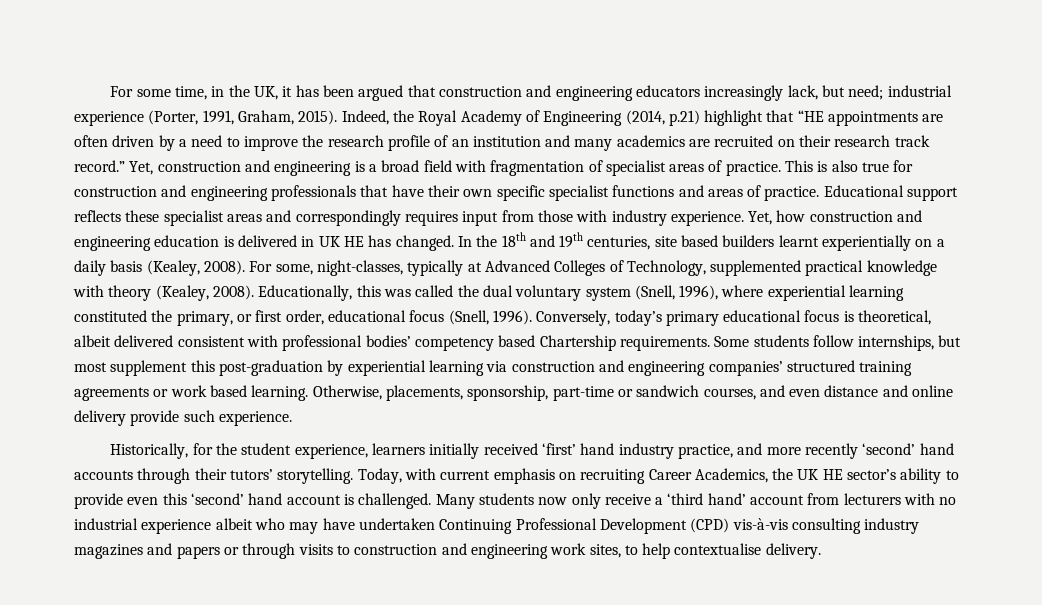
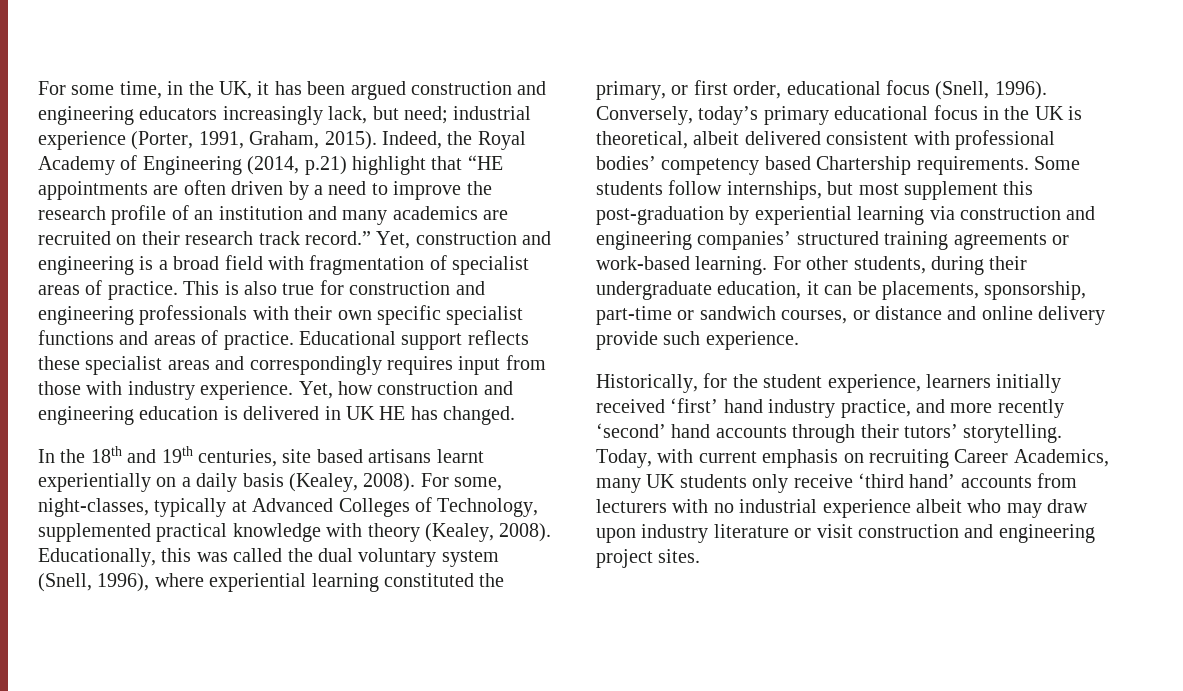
- For some time, in the UK, it has been argued that construction and engineering educators increasingly lack, but need; industrial experience (Porter, 1991, Graham, 2015).
+ For some time, in the UK, it has been argued construction and engineering educators increasingly lack, but need; industrial experience (Porter, 1991, Graham, 2015).
- This is also true for construction and engineering professionals that have their own specific specialist functions and areas of practice.
+ This is also true for construction and engineering professionals with their own specific specialist functions and areas of practice.
- Yet, how construction and engineering education is delivered in UK HE has changed. In the 18th and 19th centuries, site based builders learnt experientially on a daily basis (Kealey, 2008).
+ Yet, how construction and engineering education is delivered in UK HE has changed.
+ In the 18th and 19th centuries, site based artisans learnt experientially on a daily basis (Kealey, 2008).
- Conversely, today’s primary educational focus is theoretical, albeit delivered consistent with professional bodies’ competency based Chartership requirements.
+ Conversely, today’s primary educational focus in the UK is theoretical, albeit delivered consistent with professional bodies’ competency based Chartership requirements.
- Some students follow internships, but most supplement this post-graduation by experiential learning via construction and engineering companies’ structured training agreements or work based learning. Otherwise, placements, sponsorship, part-time or sandwich courses, and even distance and online delivery provide such experience.
+ Some students follow internships, but most supplement this post-graduation by experiential learning via construction and engineering companies’ structured training agreements or work-based learning. For other students, during their undergraduate education, it can be placements, sponsorship, part-time or sandwich courses, or distance and online delivery provide such experience.
- Today, with current emphasis on recruiting Career Academics, the UK HE sector’s ability to provide even this ‘second’ hand account is challenged. Many students now only receive a ‘third hand’ account from lecturers with no industrial experience albeit who may have undertaken Continuing Professional Development (CPD) vis-à-vis consulting industry magazines and papers or through visits to construction and engineering work sites, to help contextualise delivery.
+ Today, with current emphasis on recruiting Career Academics, many UK students only receive ‘third hand’ accounts from lecturers with no industrial experience albeit who may draw upon industry literature or visit construction and engineering project sites.

